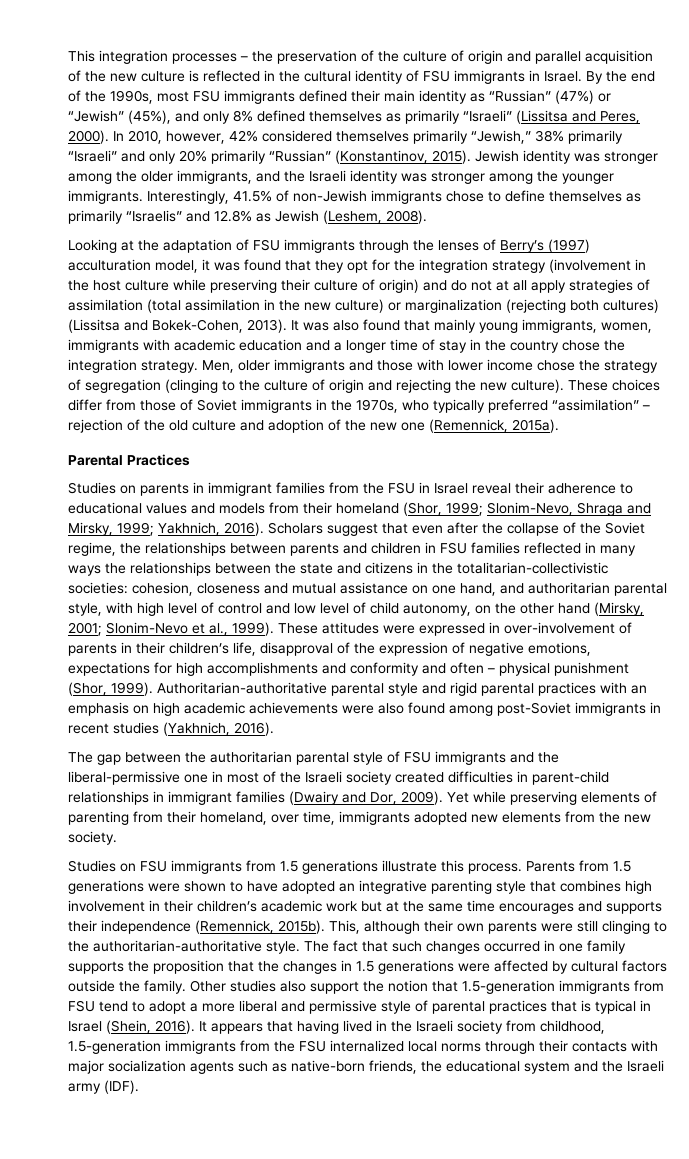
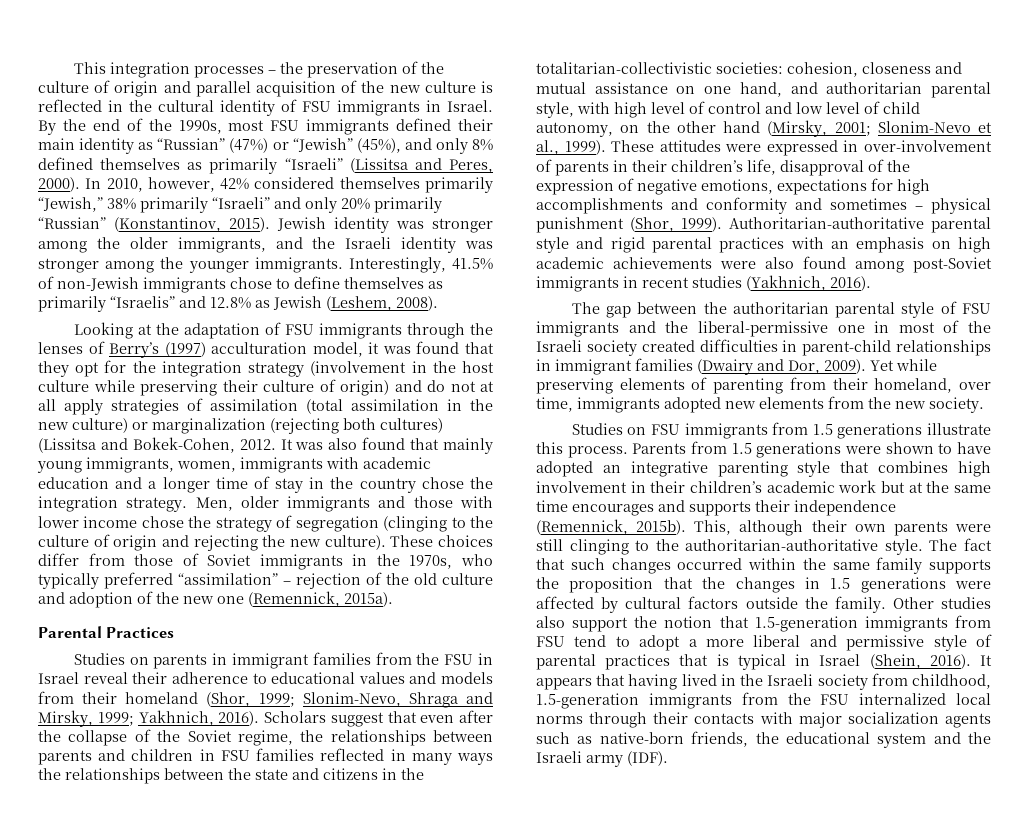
- Looking at the adaptation of FSU immigrants through the lenses of Berry’s (1997) acculturation model, it was found that they opt for the integration strategy (involvement in the host culture while preserving their culture of origin) and do not at all apply strategies of assimilation (total assimilation in the new culture) or marginalization (rejecting both cultures) (Lissitsa and Bokek-Cohen, 2013).
+ Looking at the adaptation of FSU immigrants through the lenses of Berry’s (1997) acculturation model, it was found that they opt for the integration strategy (involvement in the host culture while preserving their culture of origin) and do not at all apply strategies of assimilation (total assimilation in the new culture) or marginalization (rejecting both cultures) (Lissitsa and Bokek-Cohen, 2012.
- These attitudes were expressed in over-involvement of parents in their children’s life, disapproval of the expression of negative emotions, expectations for high accomplishments and conformity and often – physical punishment (Shor, 1999).
+ These attitudes were expressed in over-involvement of parents in their children’s life, disapproval of the expression of negative emotions, expectations for high accomplishments and conformity and sometimes – physical punishment (Shor, 1999).
- The fact that such changes occurred in one family supports the proposition that the changes in 1.5 generations were affected by cultural factors outside the family.
+ The fact that such changes occurred within the same family supports the proposition that the changes in 1.5 generations were affected by cultural factors outside the family.

